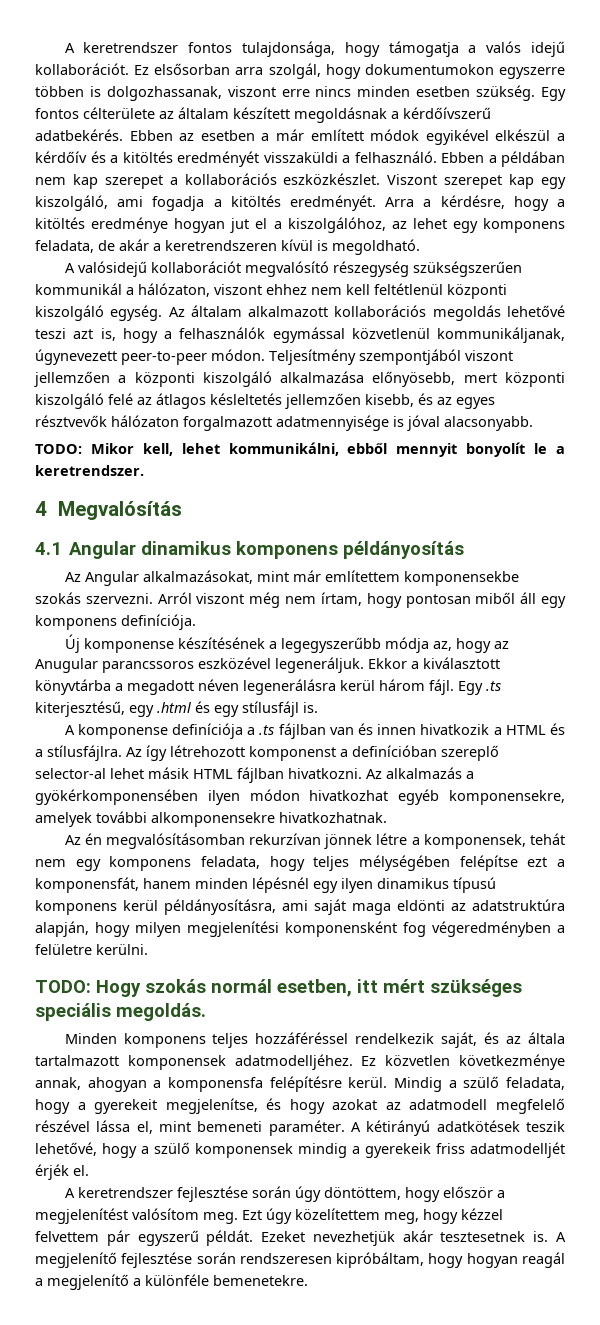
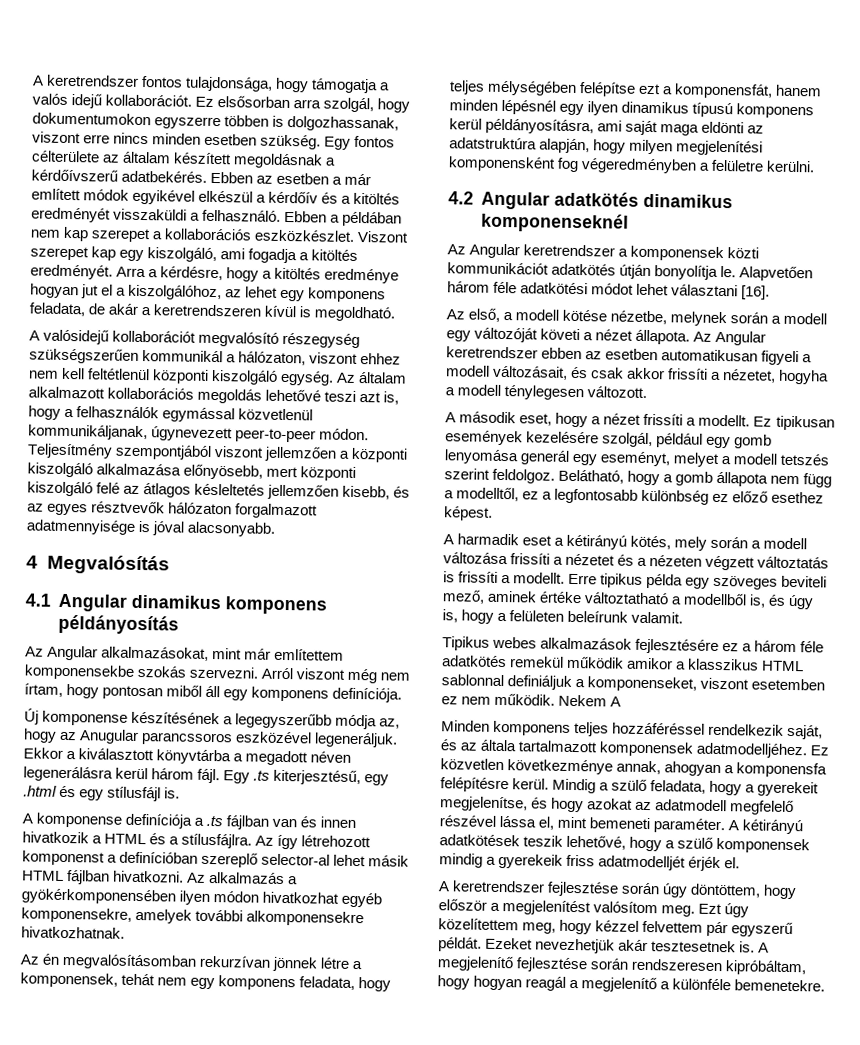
- TODO: Mikor kell, lehet kommunikálni, ebből mennyit bonyolít le a keretrendszer.
- TODO: Hogy szokás normál esetben, itt mért szükséges speciális megoldás.
+ 4.2 Angular adatkötés dinamikus komponenseknél
+ Az Angular keretrendszer a komponensek közti kommunikációt adatkötés útján bonyolítja le. Alapvetően három féle adatkötési módot lehet választani [16].
+ Az első, a modell kötése nézetbe, melynek során a modell egy változóját követi a nézet állapota. Az Angular keretrendszer ebben az esetben automatikusan figyeli a modell változásait, és csak akkor frissíti a nézetet, hogyha a modell ténylegesen változott.
+ A második eset, hogy a nézet frissíti a modellt. Ez tipikusan események kezelésére szolgál, például egy gomb lenyomása generál egy eseményt, melyet a modell tetszés szerint feldolgoz. Belátható, hogy a gomb állapota nem függ a modelltől, ez a legfontosabb különbség ez előző esethez képest.
+ A harmadik eset a kétirányú kötés, mely során a modell változása frissíti a nézetet és a nézeten végzett változtatás is frissíti a modellt. Erre tipikus példa egy szöveges beviteli mező, aminek értéke változtatható a modellből is, és úgy is, hogy a felületen beleírunk valamit.
+ Tipikus webes alkalmazások fejlesztésére ez a három féle adatkötés remekül működik amikor a klasszikus HTML sablonnal definiáljuk a komponenseket, viszont esetemben ez nem működik. Nekem A

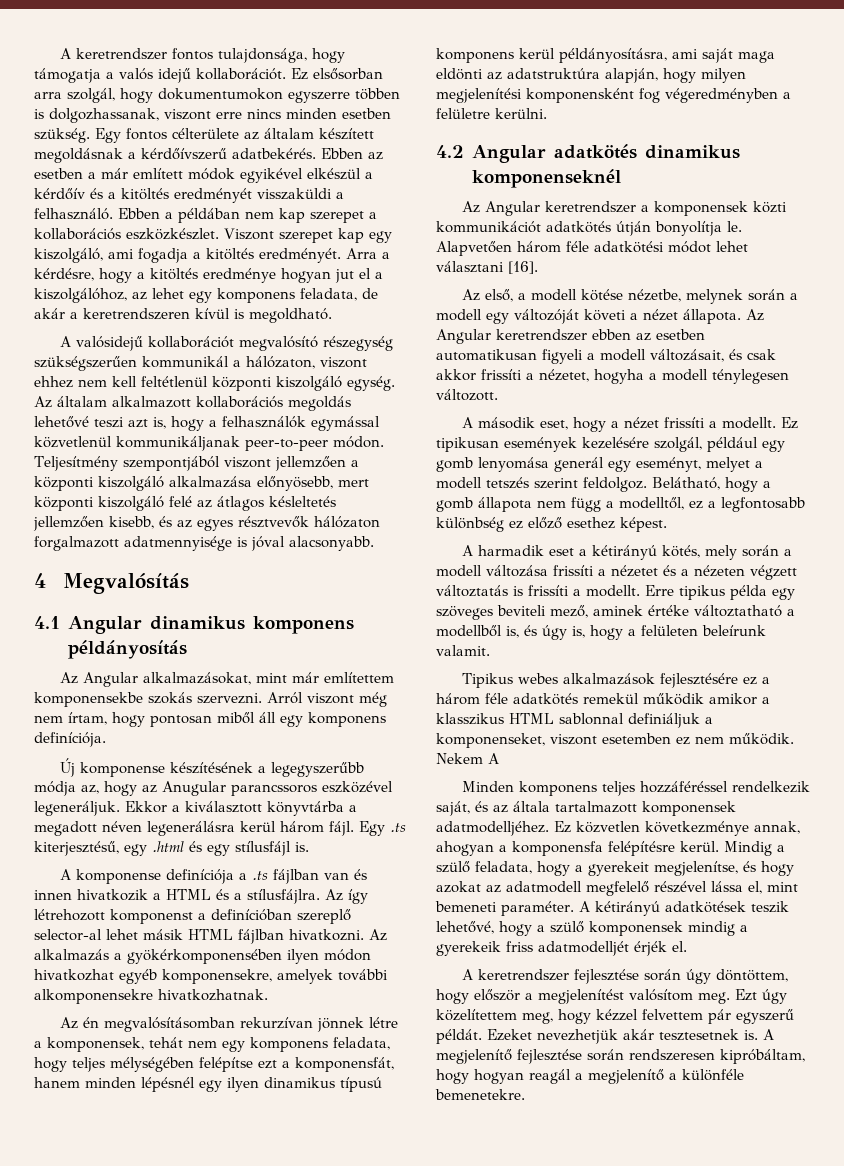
- Az általam alkalmazott kollaborációs megoldás lehetővé teszi azt is, hogy a felhasználók egymással közvetlenül kommunikáljanak, úgynevezett peer-to-peer módon.
+ Az általam alkalmazott kollaborációs megoldás lehetővé teszi azt is, hogy a felhasználók egymással közvetlenül kommunikáljanak peer-to-peer módon.

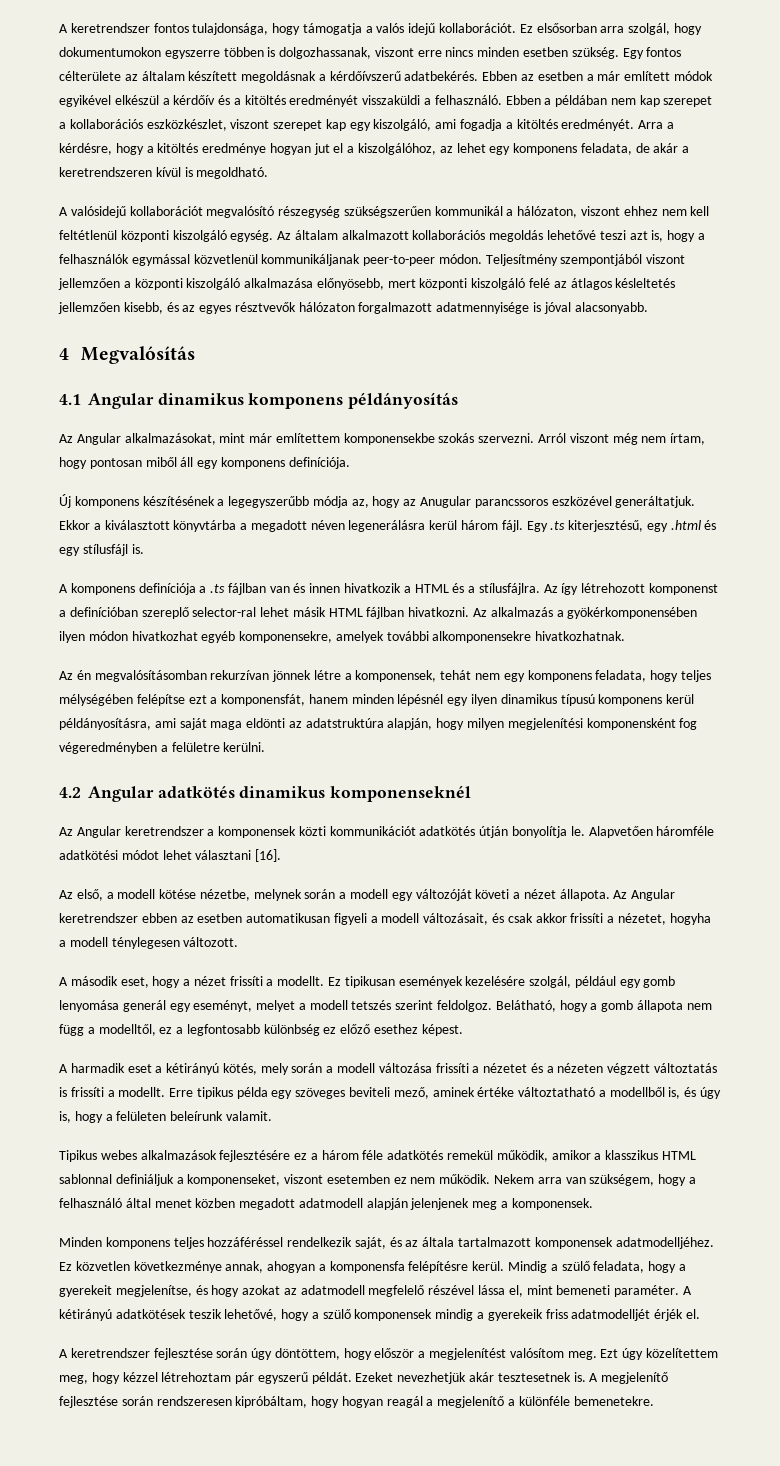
- Ebben a példában nem kap szerepet a kollaborációs eszközkészlet. Viszont szerepet kap egy kiszolgáló, ami fogadja a kitöltés eredményét.
+ Ebben a példában nem kap szerepet a kollaborációs eszközkészlet, viszont szerepet kap egy kiszolgáló, ami fogadja a kitöltés eredményét.
- Új komponense készítésének a legegyszerűbb módja az, hogy az Anugular parancssoros eszközével legeneráljuk.
+ Új komponens készítésének a legegyszerűbb módja az, hogy az Anugular parancssoros eszközével generáltatjuk.
- A komponense definíciója a .ts fájlban van és innen hivatkozik a HTML és a stílusfájlra.
+ A komponens definíciója a .ts fájlban van és innen hivatkozik a HTML és a stílusfájlra.
- Az így létrehozott komponenst a definícióban szereplő selector-al lehet másik HTML fájlban hivatkozni.
+ Az így létrehozott komponenst a definícióban szereplő selector-ral lehet másik HTML fájlban hivatkozni.
- Alapvetően három féle adatkötési módot lehet választani [16].
+ Alapvetően háromféle adatkötési módot lehet választani [16].
- Tipikus webes alkalmazások fejlesztésére ez a három féle adatkötés remekül működik amikor a klasszikus HTML sablonnal definiáljuk a komponenseket, viszont esetemben ez nem működik.
+ Tipikus webes alkalmazások fejlesztésére ez a három féle adatkötés remekül működik, amikor a klasszikus HTML sablonnal definiáljuk a komponenseket, viszont esetemben ez nem működik.
- Nekem A
+ Nekem arra van szükségem, hogy a felhasználó által menet közben megadott adatmodell alapján jelenjenek meg a komponensek.
- Ezt úgy közelítettem meg, hogy kézzel felvettem pár egyszerű példát.
+ Ezt úgy közelítettem meg, hogy kézzel létrehoztam pár egyszerű példát.

